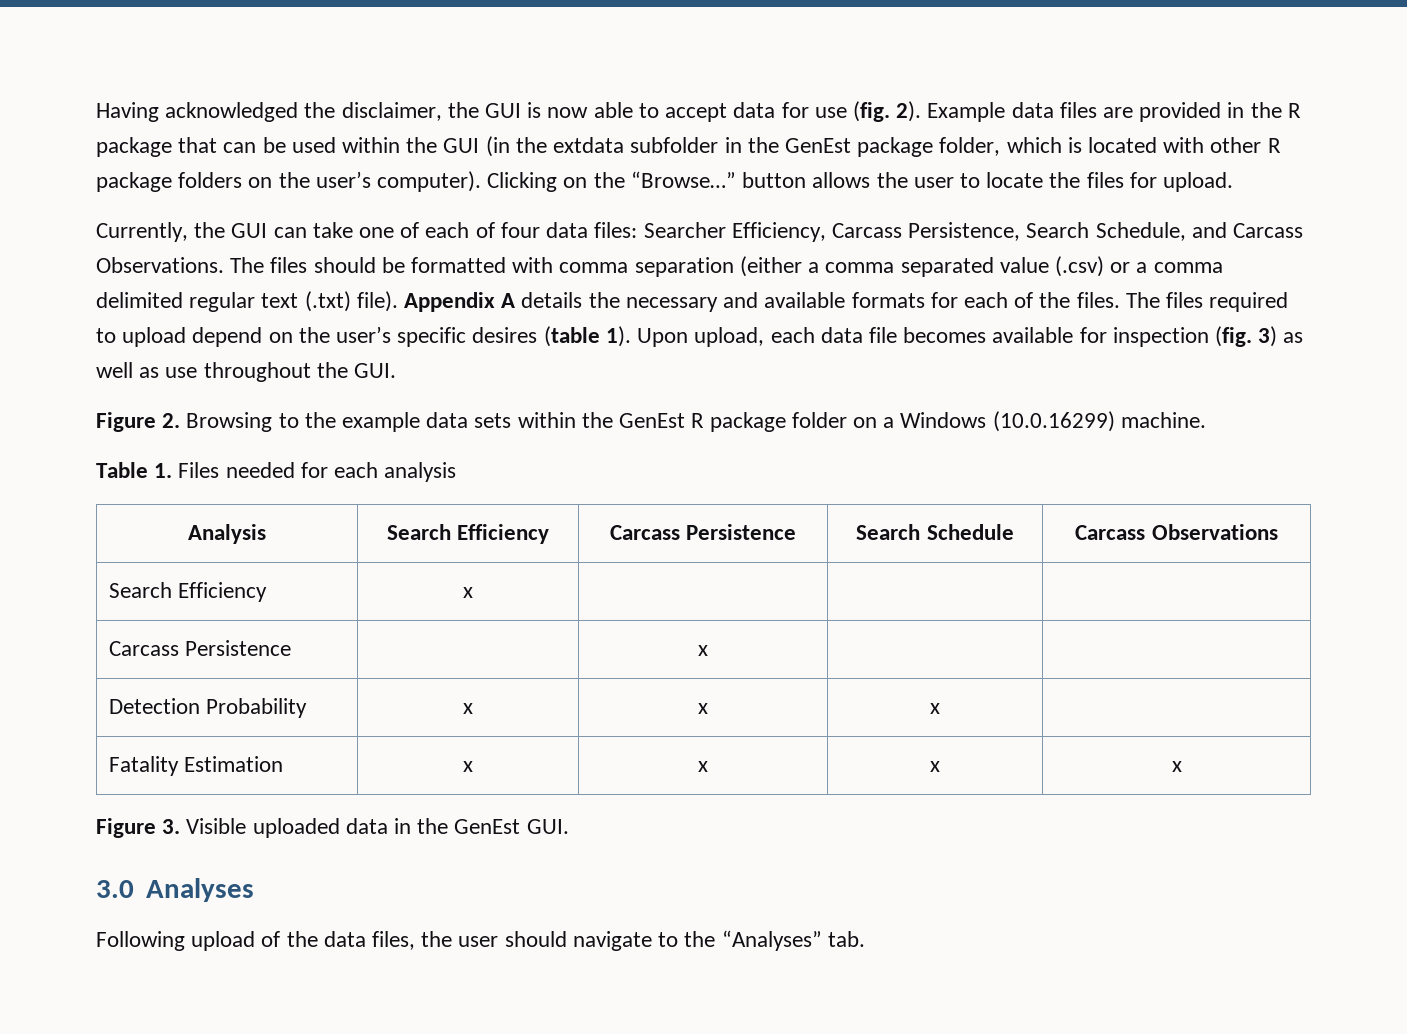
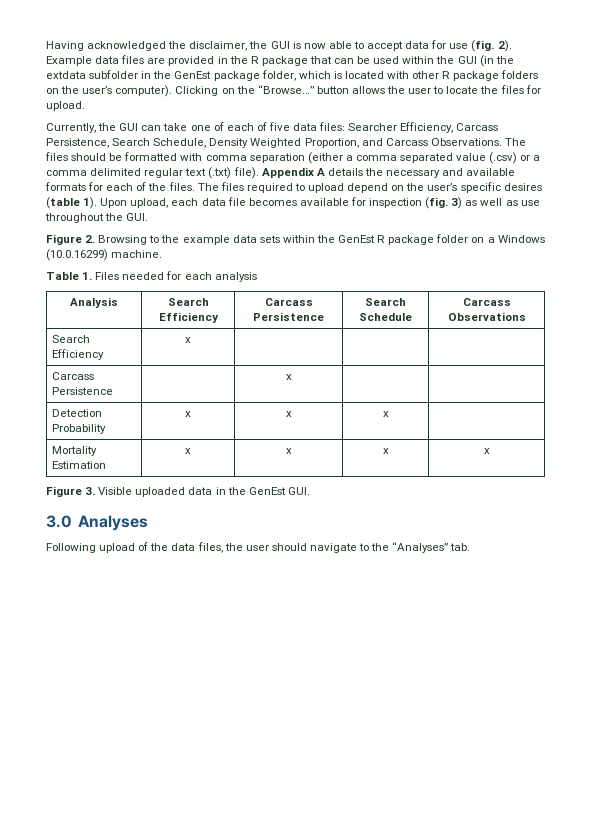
- Currently, the GUI can take one of each of four data files: Searcher Efficiency, Carcass Persistence, Search Schedule, and Carcass Observations.
+ Currently, the GUI can take one of each of five data files: Searcher Efficiency, Carcass Persistence, Search Schedule, Density Weighted Proportion, and Carcass Observations.
- Fatality Estimation | x | x | x | x
+ Mortality Estimation | x | x | x | x

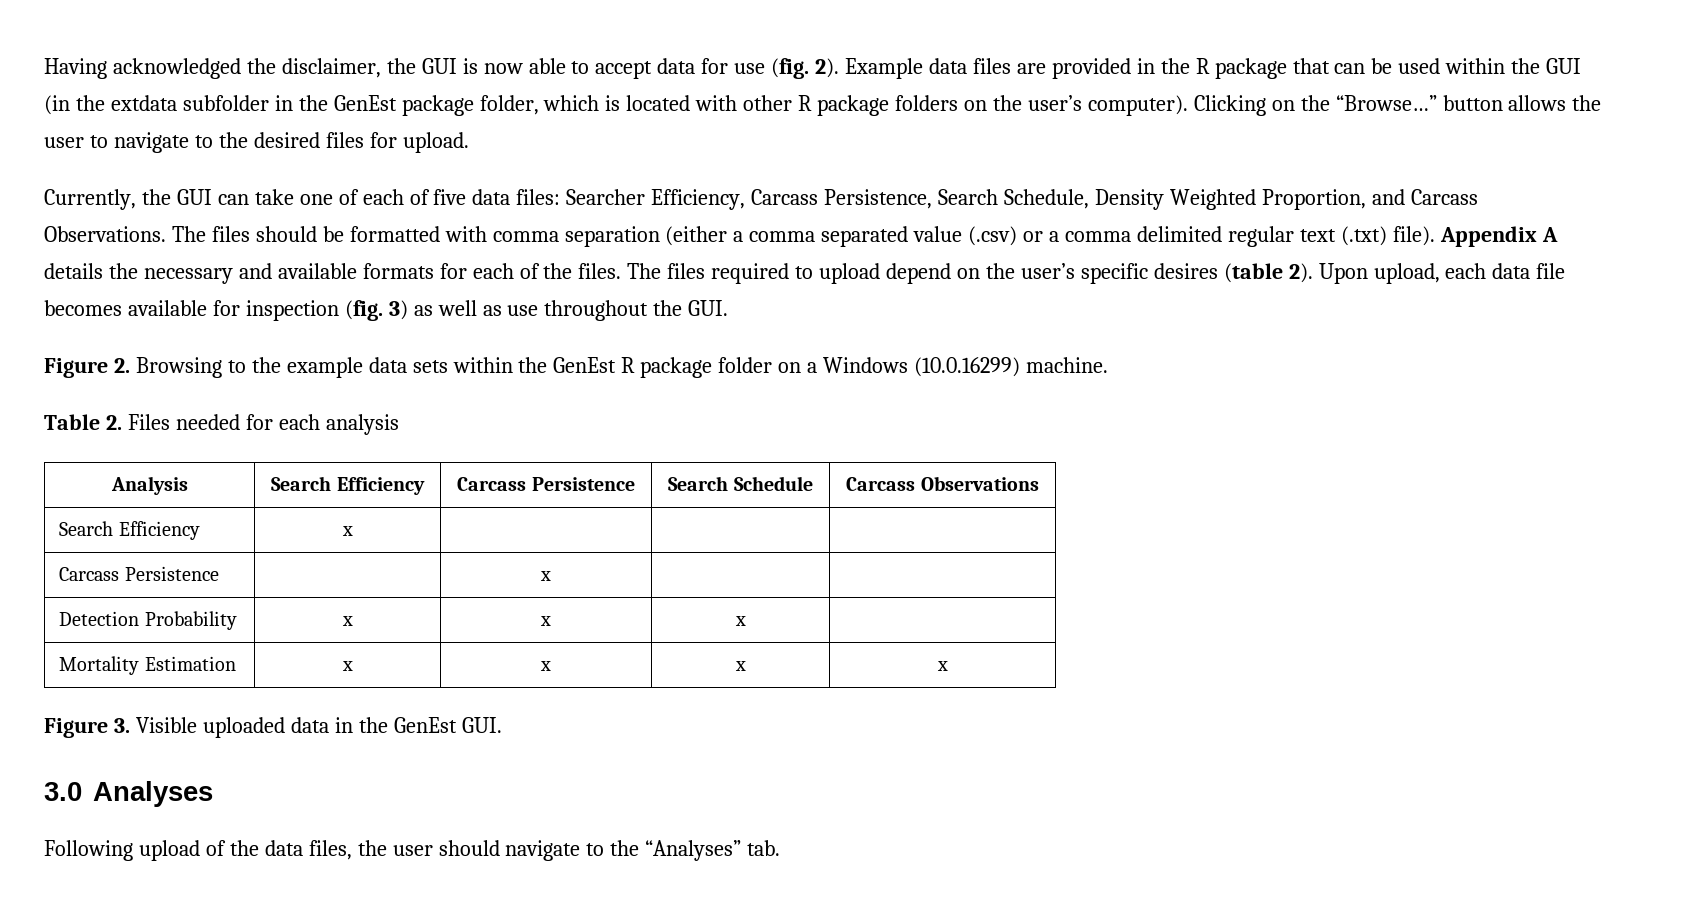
- Clicking on the “Browse…” button allows the user to locate the files for upload.
+ Clicking on the “Browse…” button allows the user to navigate to the desired files for upload.
- The files required to upload depend on the user’s specific desires (table 1).
+ The files required to upload depend on the user’s specific desires (table 2).
- Table 1. Files needed for each analysis
+ Table 2. Files needed for each analysis

